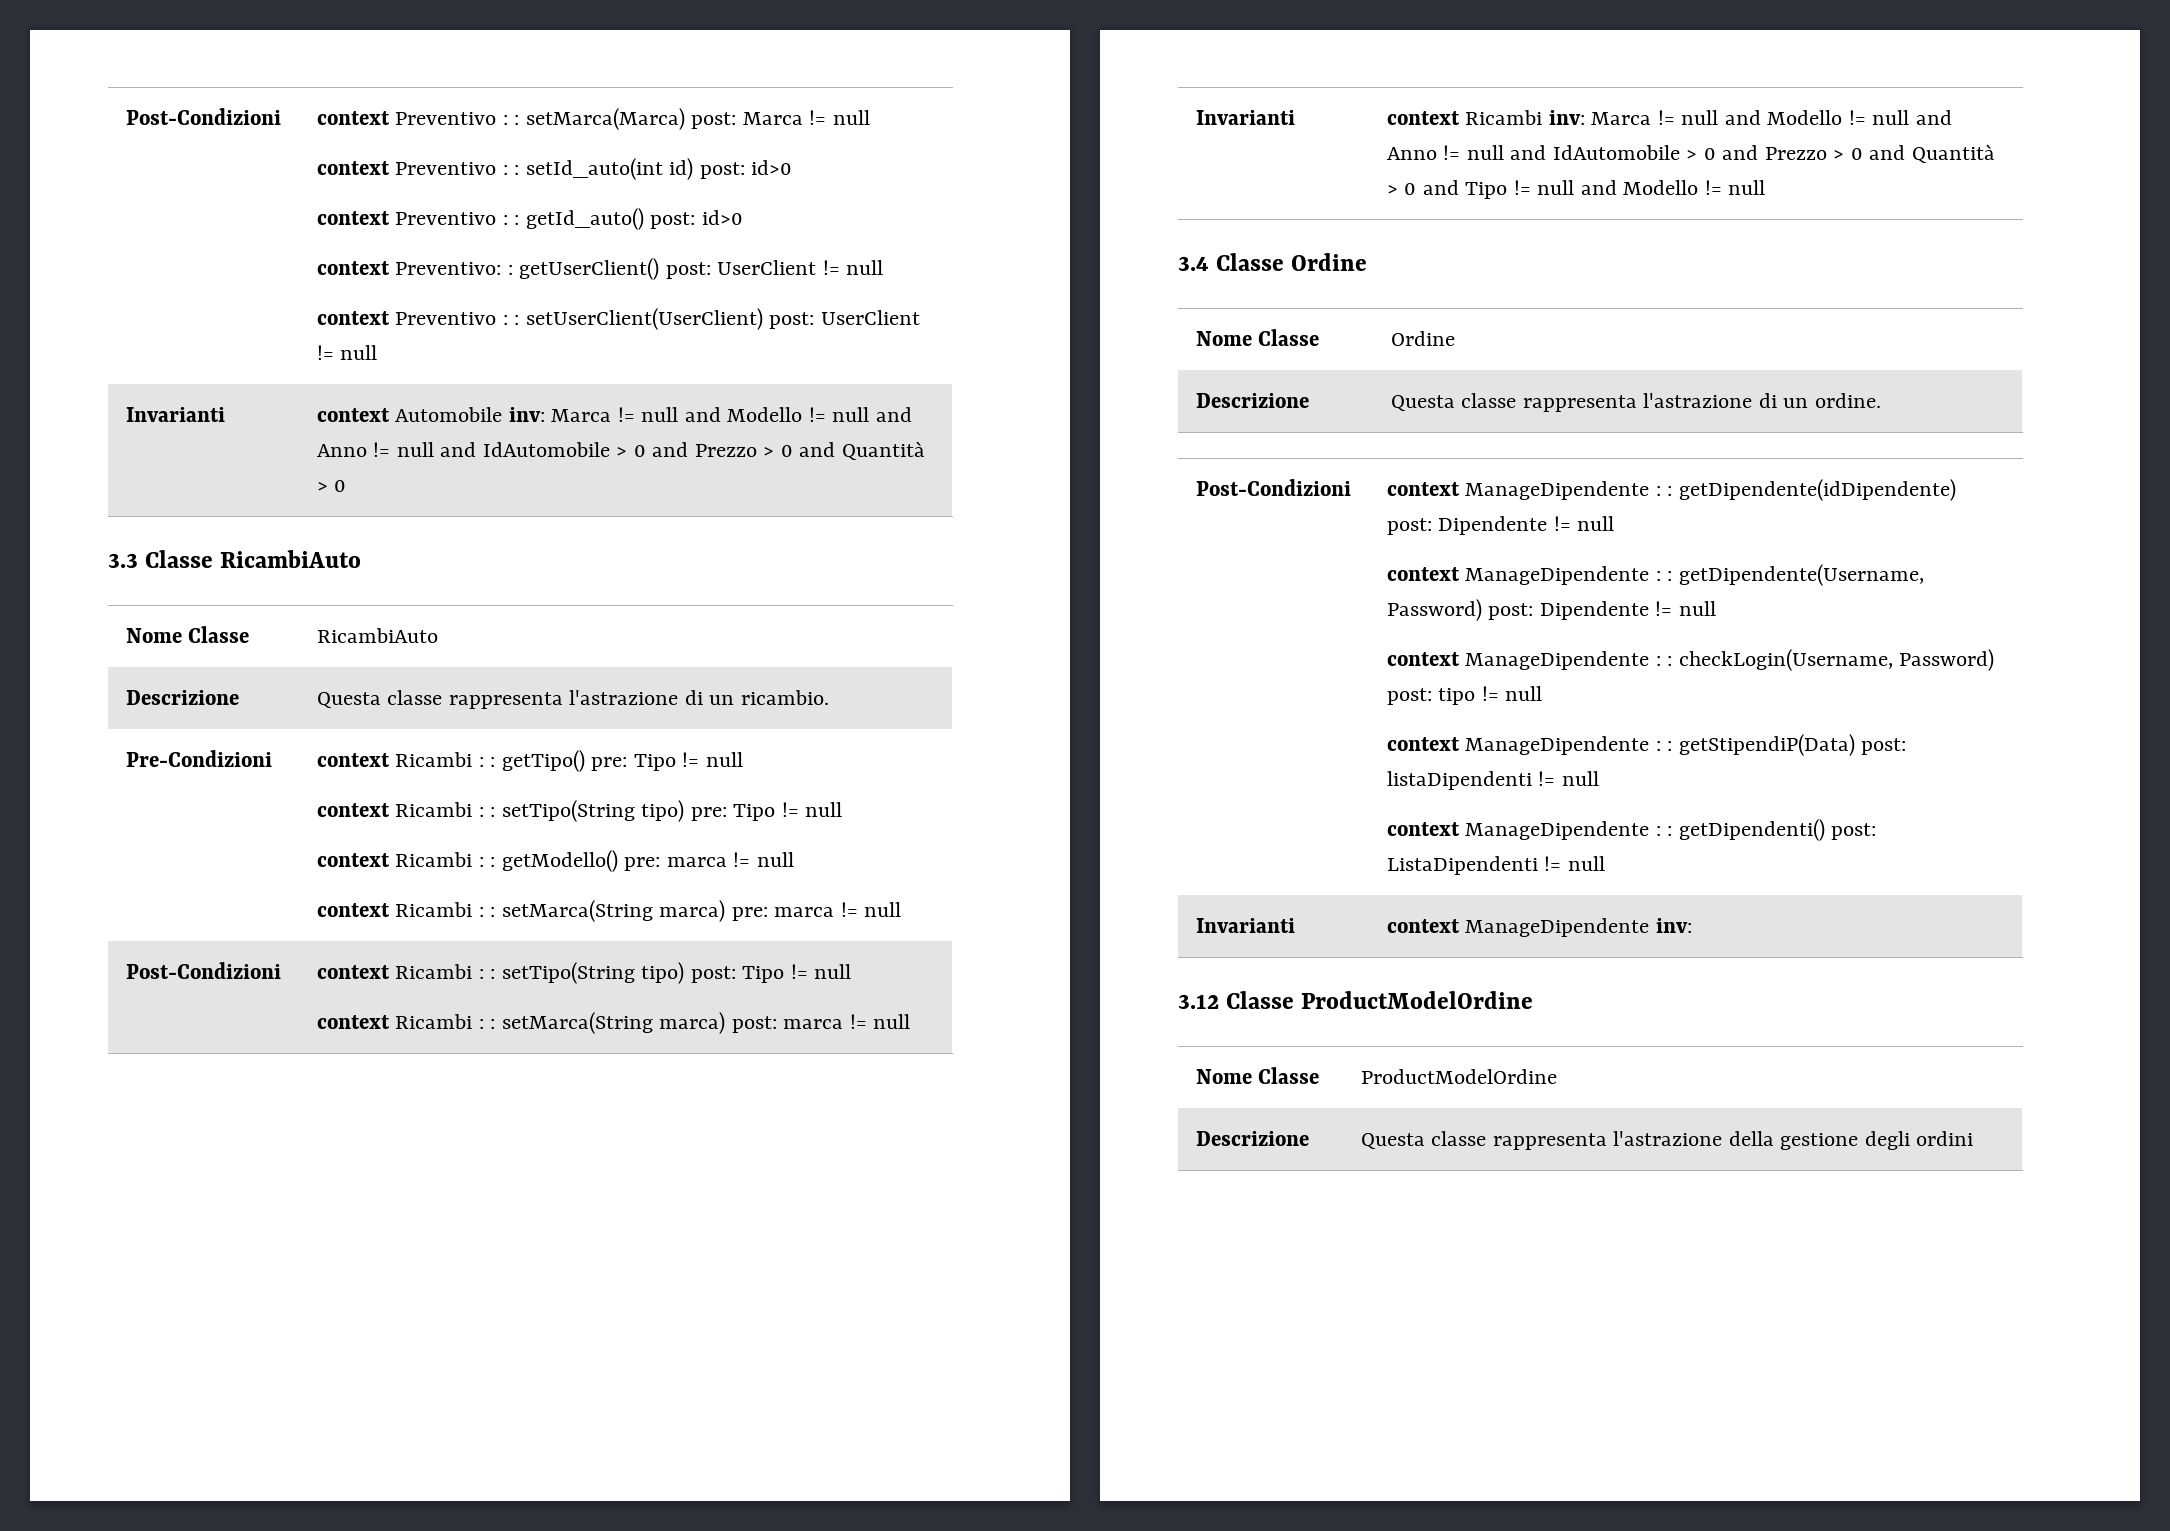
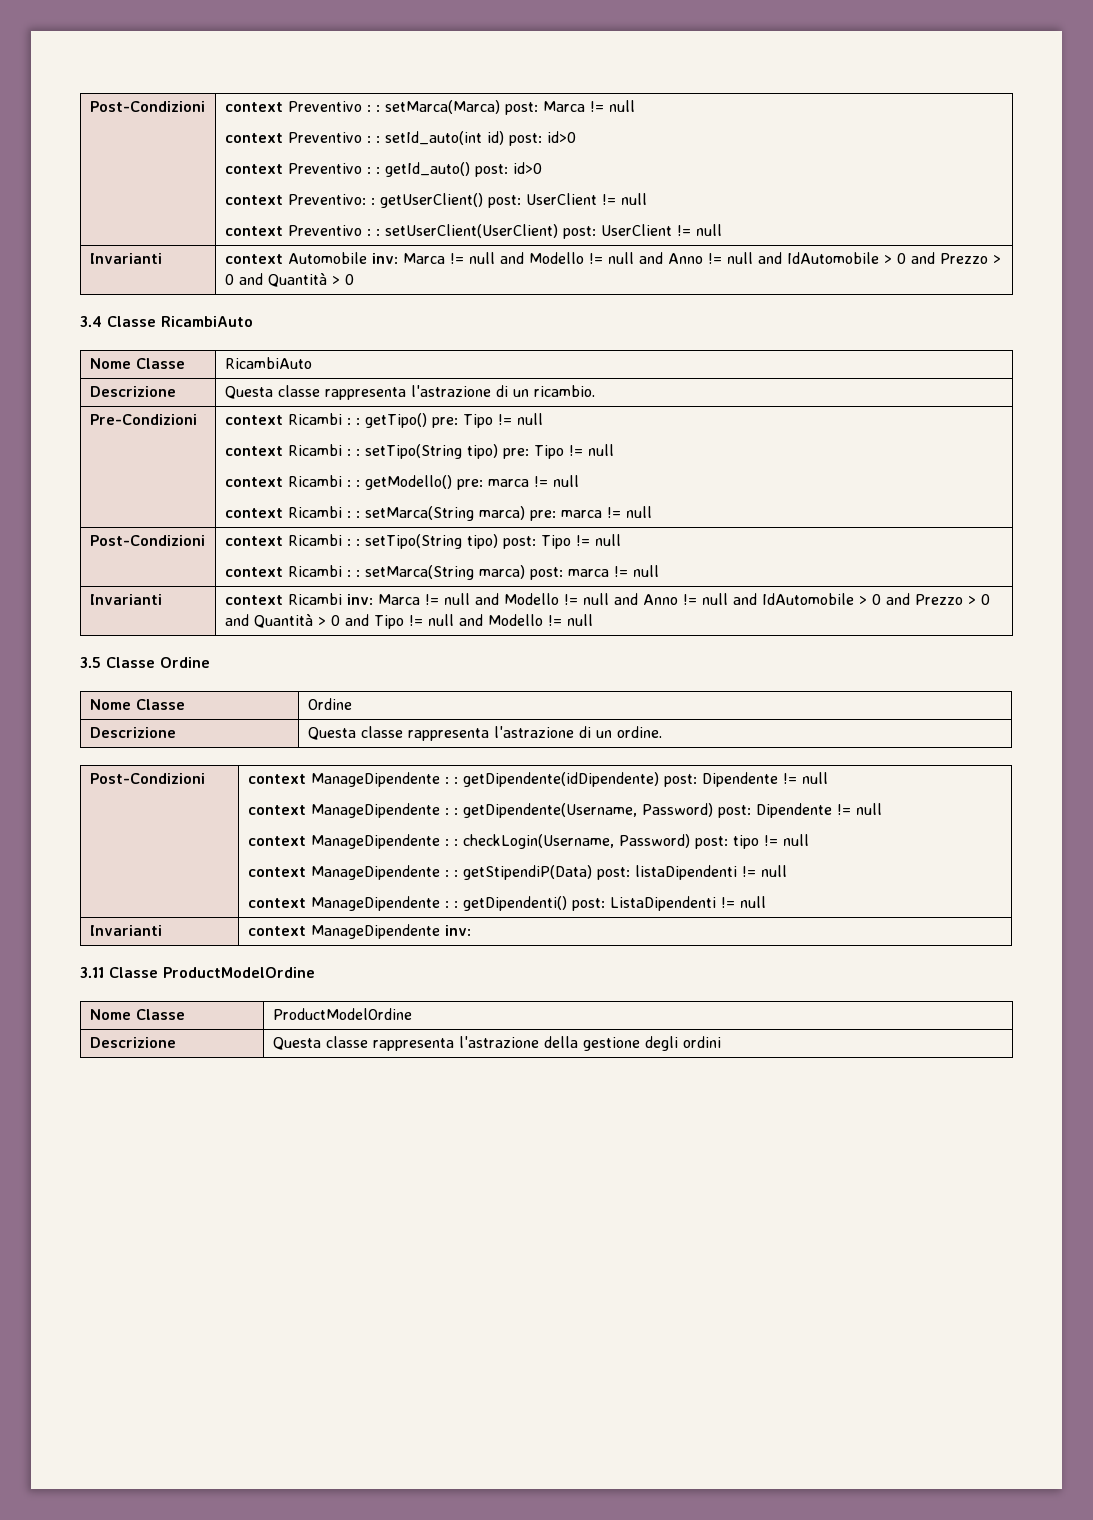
- 3.3 Classe RicambiAuto
+ 3.4 Classe RicambiAuto
- 3.4 Classe Ordine
+ 3.5 Classe Ordine
- 3.12 Classe ProductModelOrdine
+ 3.11 Classe ProductModelOrdine

